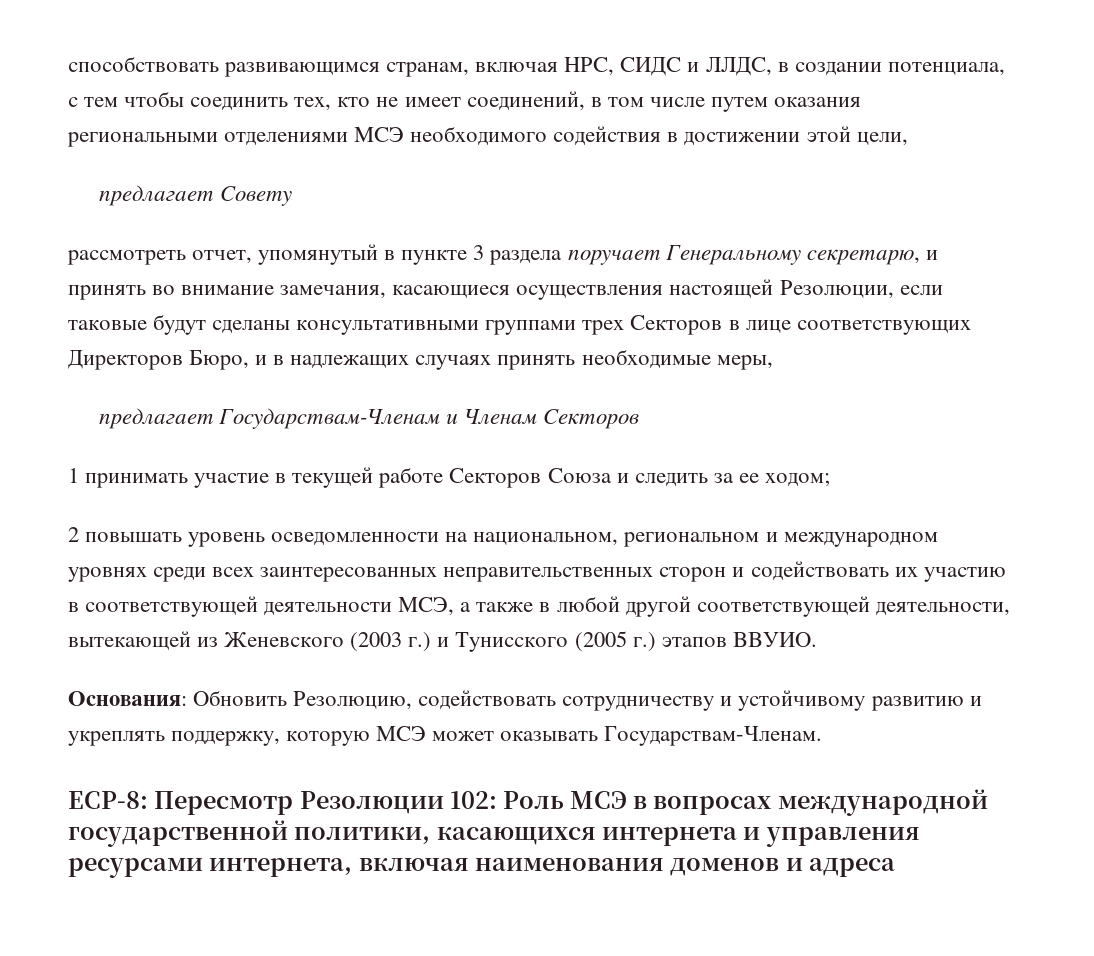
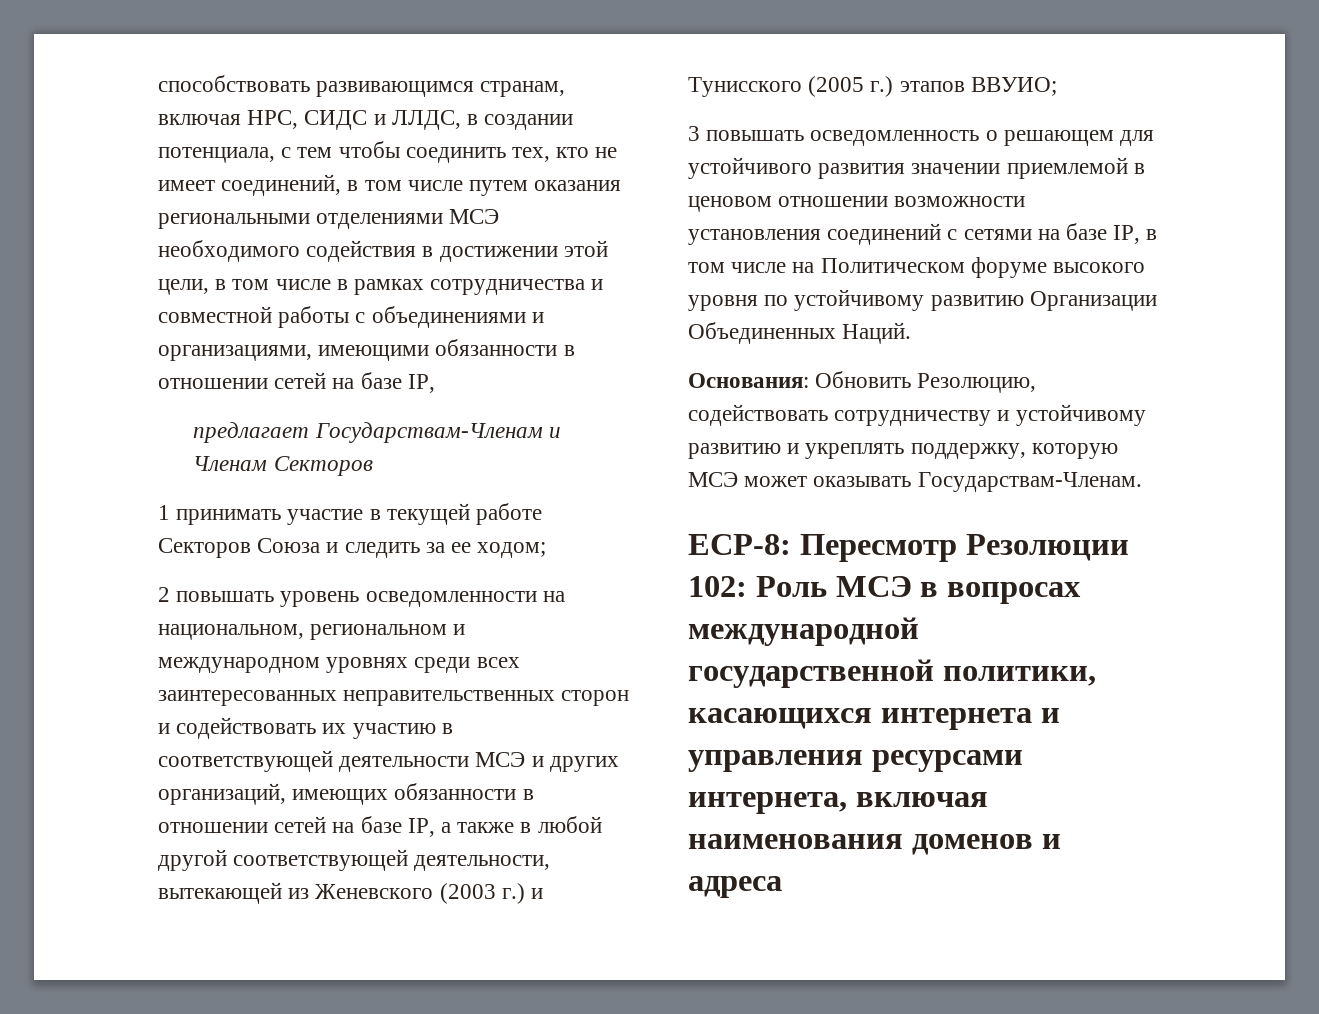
- способствовать развивающимся странам, включая НРС, СИДС и ЛЛДС, в создании потенциала, с тем чтобы соединить тех, кто не имеет соединений, в том числе путем оказания региональными отделениями МСЭ необходимого содействия в достижении этой цели,
- предлагает Совету
- рассмотреть отчет, упомянутый в пункте 3 раздела поручает Генеральному секретарю, и принять во внимание замечания, касающиеся осуществления настоящей Резолюции, если таковые будут сделаны консультативными группами трех Секторов в лице соответствующих Директоров Бюро, и в надлежащих случаях принять необходимые меры,
+ способствовать развивающимся странам, включая НРС, СИДС и ЛЛДС, в создании потенциала, с тем чтобы соединить тех, кто не имеет соединений, в том числе путем оказания региональными отделениями МСЭ необходимого содействия в достижении этой цели, в том числе в рамках сотрудничества и совместной работы с объединениями и организациями, имеющими обязанности в отношении сетей на базе IP,
- 2 повышать уровень осведомленности на национальном, региональном и международном уровнях среди всех заинтересованных неправительственных сторон и содействовать их участию в соответствующей деятельности МСЭ, а также в любой другой соответствующей деятельности, вытекающей из Женевского (2003 г.) и Тунисского (2005 г.) этапов ВВУИО.
+ 2 повышать уровень осведомленности на национальном, региональном и международном уровнях среди всех заинтересованных неправительственных сторон и содействовать их участию в соответствующей деятельности МСЭ и других организаций, имеющих обязанности в отношении сетей на базе IP, а также в любой другой соответствующей деятельности, вытекающей из Женевского (2003 г.) и Тунисского (2005 г.) этапов ВВУИО;
+ 3 повышать осведомленность о решающем для устойчивого развития значении приемлемой в ценовом отношении возможности установления соединений с сетями на базе IP, в том числе на Политическом форуме высокого уровня по устойчивому развитию Организации Объединенных Наций.

